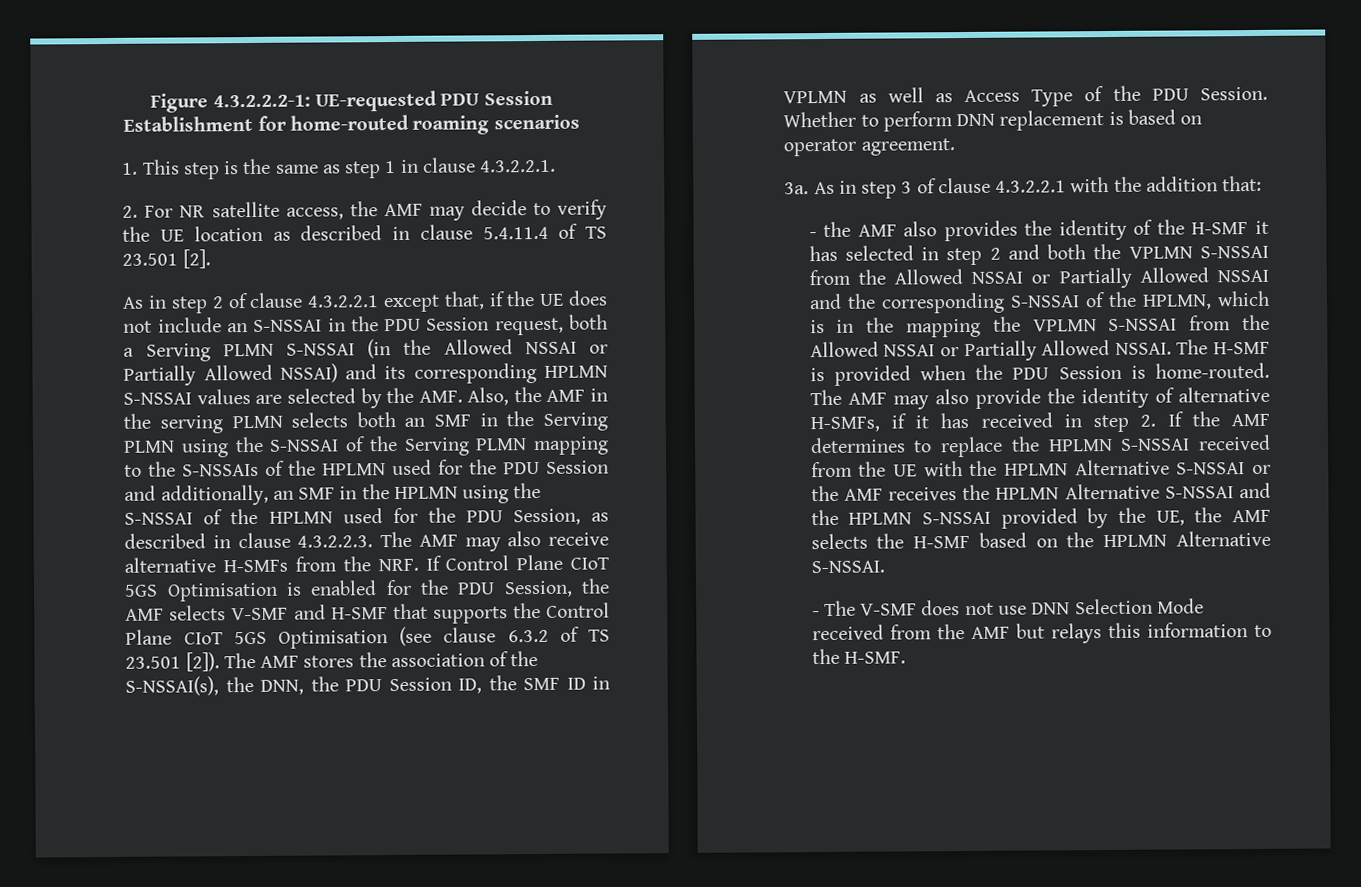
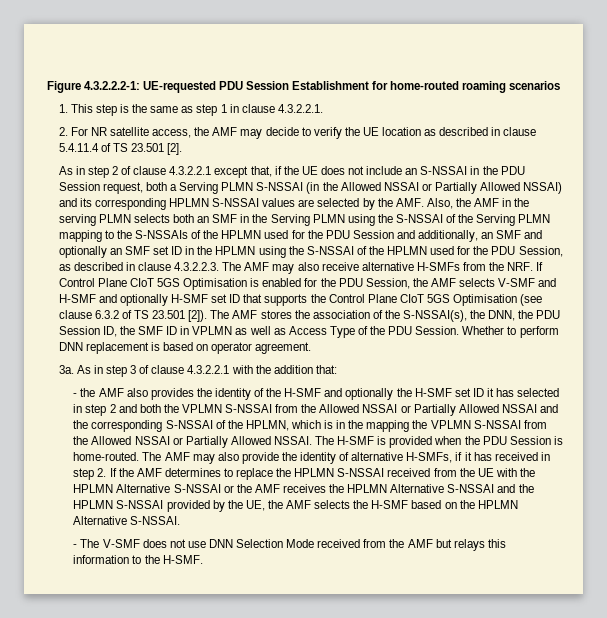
- As in step 2 of clause 4.3.2.2.1 except that, if the UE does not include an S-NSSAI in the PDU Session request, both a Serving PLMN S-NSSAI (in the Allowed NSSAI or Partially Allowed NSSAI) and its corresponding HPLMN S-NSSAI values are selected by the AMF. Also, the AMF in the serving PLMN selects both an SMF in the Serving PLMN using the S-NSSAI of the Serving PLMN mapping to the S-NSSAIs of the HPLMN used for the PDU Session and additionally, an SMF in the HPLMN using the S-NSSAI of the HPLMN used for the PDU Session, as described in clause 4.3.2.2.3. The AMF may also receive alternative H-SMFs from the NRF. If Control Plane CIoT 5GS Optimisation is enabled for the PDU Session, the AMF selects V-SMF and H-SMF that supports the Control Plane CIoT 5GS Optimisation (see clause 6.3.2 of TS 23.501 [2]).
+ As in step 2 of clause 4.3.2.2.1 except that, if the UE does not include an S-NSSAI in the PDU Session request, both a Serving PLMN S-NSSAI (in the Allowed NSSAI or Partially Allowed NSSAI) and its corresponding HPLMN S-NSSAI values are selected by the AMF. Also, the AMF in the serving PLMN selects both an SMF in the Serving PLMN using the S-NSSAI of the Serving PLMN mapping to the S-NSSAIs of the HPLMN used for the PDU Session and additionally, an SMF and optionally an SMF set ID in the HPLMN using the S-NSSAI of the HPLMN used for the PDU Session, as described in clause 4.3.2.2.3. The AMF may also receive alternative H-SMFs from the NRF. If Control Plane CIoT 5GS Optimisation is enabled for the PDU Session, the AMF selects V-SMF and H-SMF and optionally H-SMF set ID that supports the Control Plane CIoT 5GS Optimisation (see clause 6.3.2 of TS 23.501 [2]).
- - the AMF also provides the identity of the H-SMF it has selected in step 2 and both the VPLMN S-NSSAI from the Allowed NSSAI or Partially Allowed NSSAI and the corresponding S-NSSAI of the HPLMN, which is in the mapping the VPLMN S-NSSAI from the Allowed NSSAI or Partially Allowed NSSAI.
+ - the AMF also provides the identity of the H-SMF and optionally the H-SMF set ID it has selected in step 2 and both the VPLMN S-NSSAI from the Allowed NSSAI or Partially Allowed NSSAI and the corresponding S-NSSAI of the HPLMN, which is in the mapping the VPLMN S-NSSAI from the Allowed NSSAI or Partially Allowed NSSAI.

